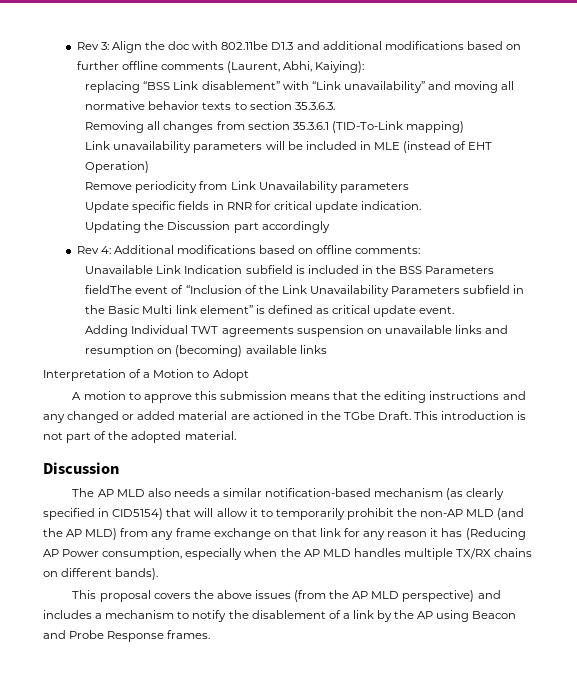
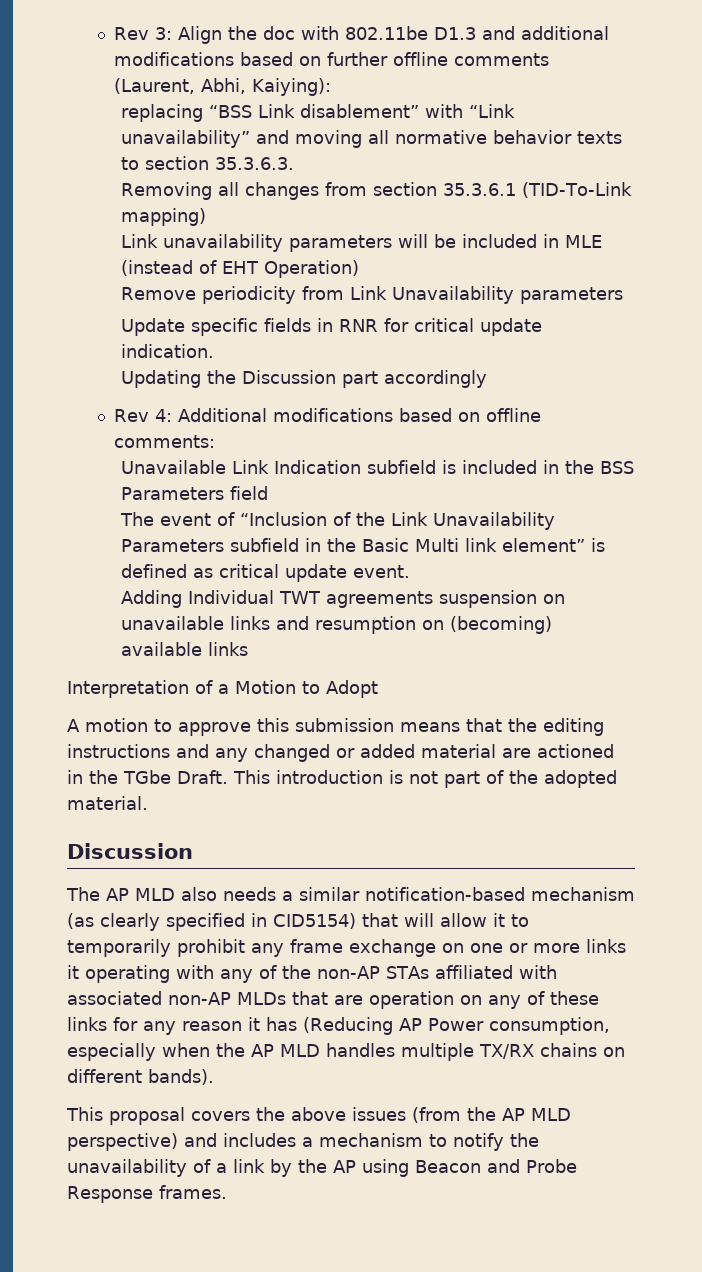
- Unavailable Link Indication subfield is included in the BSS Parameters fieldThe event of “Inclusion of the Link Unavailability Parameters subfield in the Basic Multi link element” is defined as critical update event.
+ Unavailable Link Indication subfield is included in the BSS Parameters field
+ The event of “Inclusion of the Link Unavailability Parameters subfield in the Basic Multi link element” is defined as critical update event.
- The AP MLD also needs a similar notification-based mechanism (as clearly specified in CID5154) that will allow it to temporarily prohibit the non-AP MLD (and the AP MLD) from any frame exchange on that link for any reason it has (Reducing AP Power consumption, especially when the AP MLD handles multiple TX/RX chains on different bands).
+ The AP MLD also needs a similar notification-based mechanism (as clearly specified in CID5154) that will allow it to temporarily prohibit any frame exchange on one or more links it operating with any of the non-AP STAs affiliated with associated non-AP MLDs that are operation on any of these links for any reason it has (Reducing AP Power consumption, especially when the AP MLD handles multiple TX/RX chains on different bands).
- This proposal covers the above issues (from the AP MLD perspective) and includes a mechanism to notify the disablement of a link by the AP using Beacon and Probe Response frames.
+ This proposal covers the above issues (from the AP MLD perspective) and includes a mechanism to notify the unavailability of a link by the AP using Beacon and Probe Response frames.

